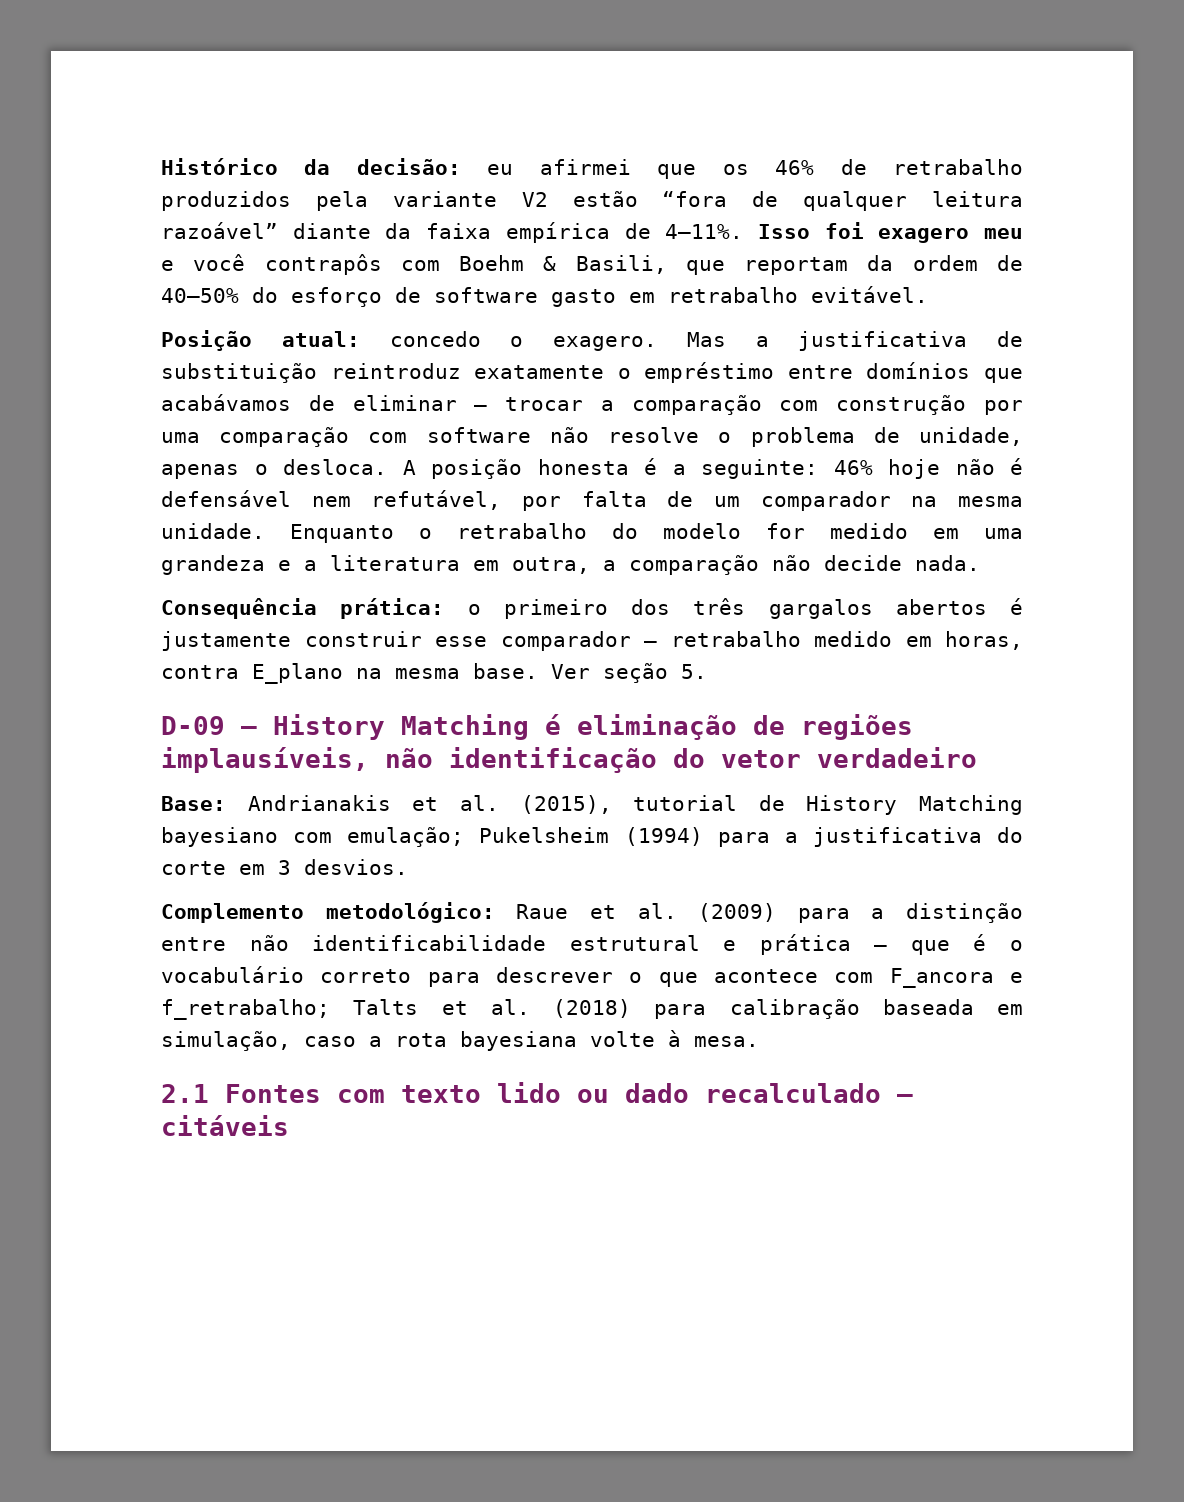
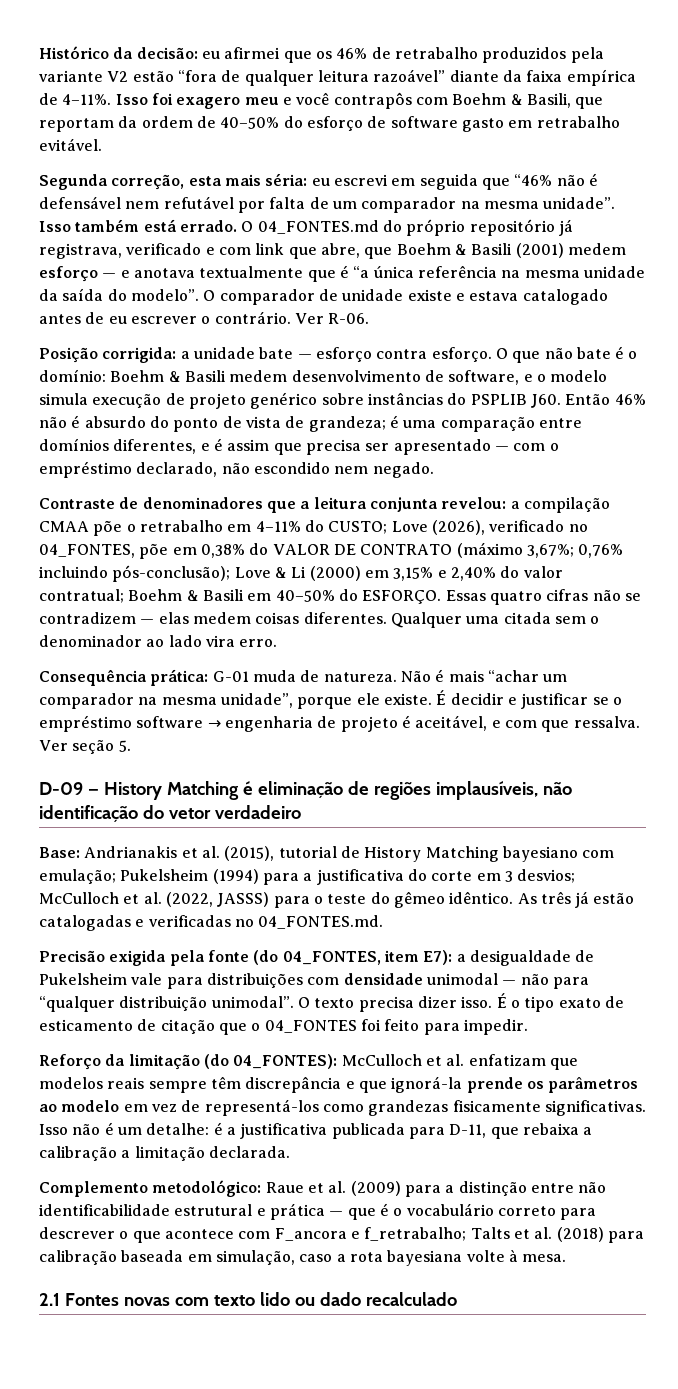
- Posição atual: concedo o exagero. Mas a justificativa de substituição reintroduz exatamente o empréstimo entre domínios que acabávamos de eliminar — trocar a comparação com construção por uma comparação com software não resolve o problema de unidade, apenas o desloca. A posição honesta é a seguinte: 46% hoje não é defensável nem refutável, por falta de um comparador na mesma unidade. Enquanto o retrabalho do modelo for medido em uma grandeza e a literatura em outra, a comparação não decide nada.
- Consequência prática: o primeiro dos três gargalos abertos é justamente construir esse comparador — retrabalho medido em horas, contra E_plano na mesma base.
+ Segunda correção, esta mais séria: eu escrevi em seguida que “46% não é defensável nem refutável por falta de um comparador na mesma unidade”. Isso também está errado. O 04_FONTES.md do próprio repositório já registrava, verificado e com link que abre, que Boehm & Basili (2001) medem esforço — e anotava textualmente que é “a única referência na mesma unidade da saída do modelo”. O comparador de unidade existe e estava catalogado antes de eu escrever o contrário. Ver R-06.
+ Posição corrigida: a unidade bate — esforço contra esforço. O que não bate é o domínio: Boehm & Basili medem desenvolvimento de software, e o modelo simula execução de projeto genérico sobre instâncias do PSPLIB J60. Então 46% não é absurdo do ponto de vista de grandeza; é uma comparação entre domínios diferentes, e é assim que precisa ser apresentado — com o empréstimo declarado, não escondido nem negado.
+ Contraste de denominadores que a leitura conjunta revelou: a compilação CMAA põe o retrabalho em 4–11% do CUSTO; Love (2026), verificado no 04_FONTES, põe em 0,38% do VALOR DE CONTRATO (máximo 3,67%; 0,76% incluindo pós-conclusão); Love & Li (2000) em 3,15% e 2,40% do valor contratual; Boehm & Basili em 40–50% do ESFORÇO. Essas quatro cifras não se contradizem — elas medem coisas diferentes. Qualquer uma citada sem o denominador ao lado vira erro.
+ Consequência prática: G-01 muda de natureza. Não é mais “achar um comparador na mesma unidade”, porque ele existe. É decidir e justificar se o empréstimo software → engenharia de projeto é aceitável, e com que ressalva.
- Base: Andrianakis et al. (2015), tutorial de History Matching bayesiano com emulação; Pukelsheim (1994) para a justificativa do corte em 3 desvios.
+ Base: Andrianakis et al. (2015), tutorial de History Matching bayesiano com emulação; Pukelsheim (1994) para a justificativa do corte em 3 desvios; McCulloch et al. (2022, JASSS) para o teste do gêmeo idêntico. As três já estão catalogadas e verificadas no 04_FONTES.md.
+ Precisão exigida pela fonte (do 04_FONTES, item E7): a desigualdade de Pukelsheim vale para distribuições com densidade unimodal — não para “qualquer distribuição unimodal”. O texto precisa dizer isso. É o tipo exato de esticamento de citação que o 04_FONTES foi feito para impedir.
+ Reforço da limitação (do 04_FONTES): McCulloch et al. enfatizam que modelos reais sempre têm discrepância e que ignorá-la prende os parâmetros ao modelo em vez de representá-los como grandezas fisicamente significativas. Isso não é um detalhe: é a justificativa publicada para D-11, que rebaixa a calibração a limitação declarada.
- 2.1 Fontes com texto lido ou dado recalculado — citáveis
+ 2.1 Fontes novas com texto lido ou dado recalculado

